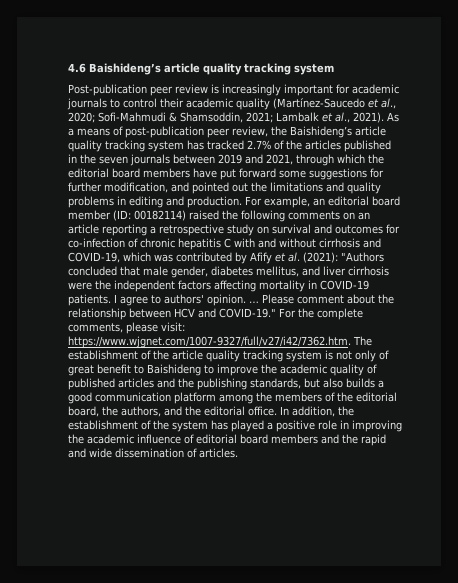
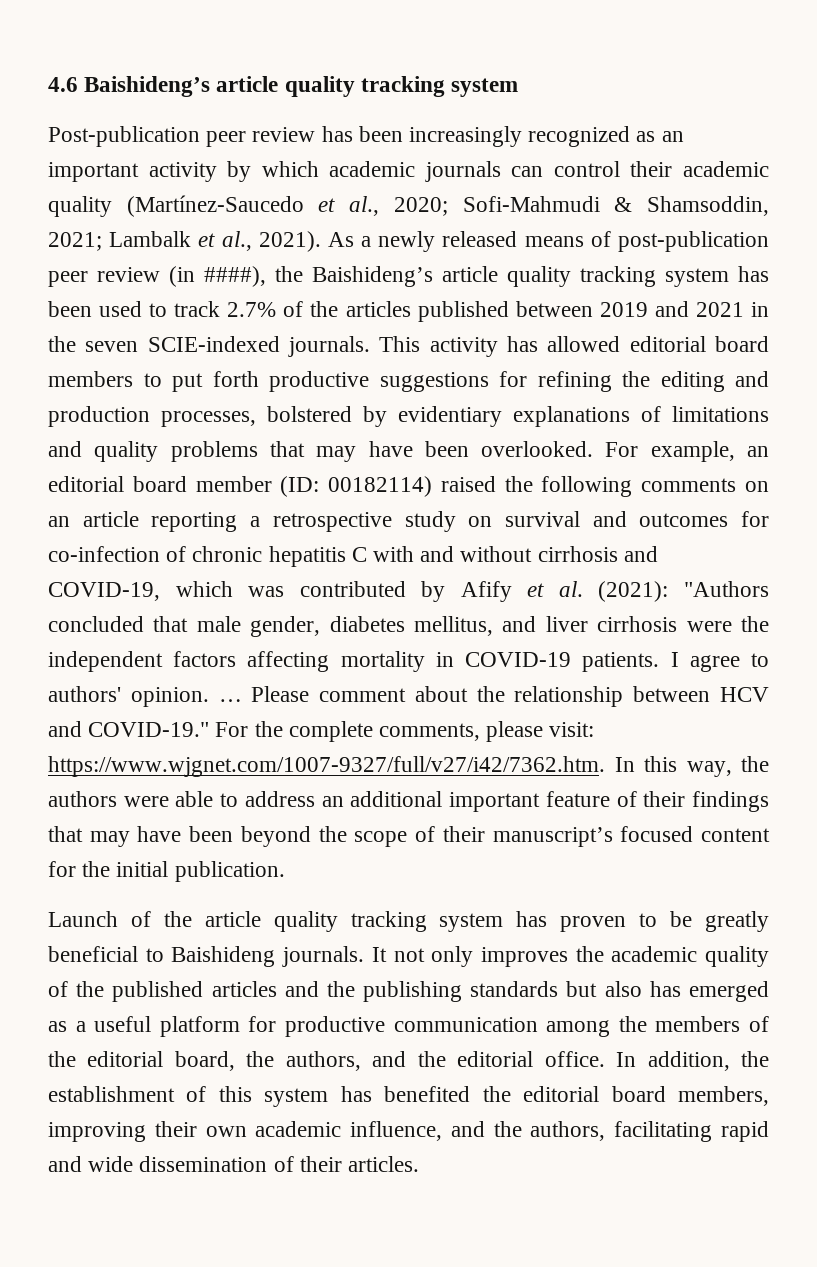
- Post-publication peer review is increasingly important for academic journals to control their academic quality (Martínez-Saucedo et al., 2020; Sofi-Mahmudi & Shamsoddin, 2021; Lambalk et al., 2021).
+ Post-publication peer review has been increasingly recognized as an important activity by which academic journals can control their academic quality (Martínez-Saucedo et al., 2020; Sofi-Mahmudi & Shamsoddin, 2021; Lambalk et al., 2021).
- As a means of post-publication peer review, the Baishideng’s article quality tracking system has tracked 2.7% of the articles published in the seven journals between 2019 and 2021, through which the editorial board members have put forward some suggestions for further modification, and pointed out the limitations and quality problems in editing and production.
+ As a newly released means of post-publication peer review (in ####), the Baishideng’s article quality tracking system has been used to track 2.7% of the articles published between 2019 and 2021 in the seven SCIE-indexed journals. This activity has allowed editorial board members to put forth productive suggestions for refining the editing and production processes, bolstered by evidentiary explanations of limitations and quality problems that may have been overlooked.
- For the complete comments, please visit: https://www.wjgnet.com/1007-9327/full/v27/i42/7362.htm. The establishment of the article quality tracking system is not only of great benefit to Baishideng to improve the academic quality of published articles and the publishing standards, but also builds a good communication platform among the members of the editorial board, the authors, and the editorial office.
+ For the complete comments, please visit: https://www.wjgnet.com/1007-9327/full/v27/i42/7362.htm. In this way, the authors were able to address an additional important feature of their findings that may have been beyond the scope of their manuscript’s focused content for the initial publication.
+ Launch of the article quality tracking system has proven to be greatly beneficial to Baishideng journals. It not only improves the academic quality of the published articles and the publishing standards but also has emerged as a useful platform for productive communication among the members of the editorial board, the authors, and the editorial office.
- In addition, the establishment of the system has played a positive role in improving the academic influence of editorial board members and the rapid and wide dissemination of articles.
+ In addition, the establishment of this system has benefited the editorial board members, improving their own academic influence, and the authors, facilitating rapid and wide dissemination of their articles.

